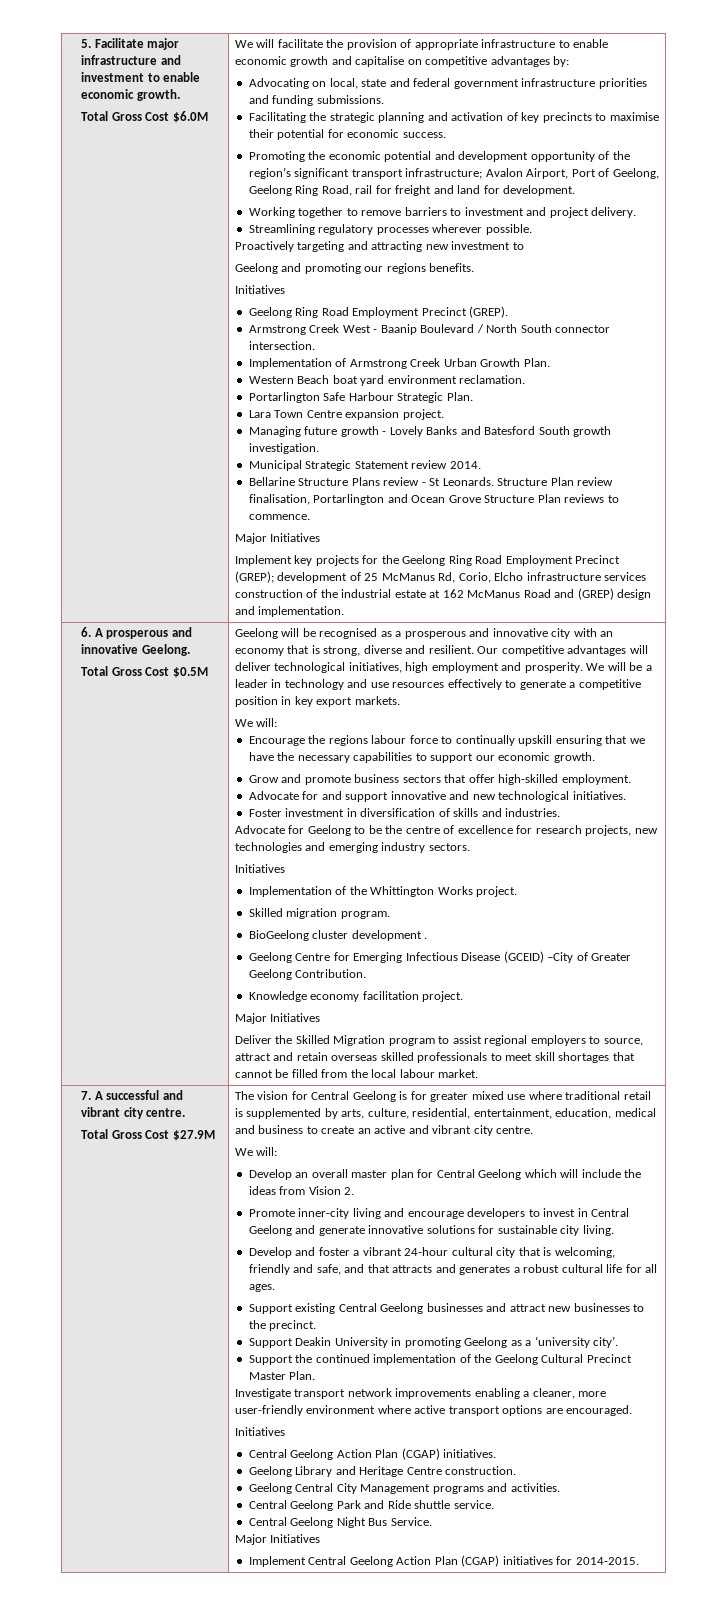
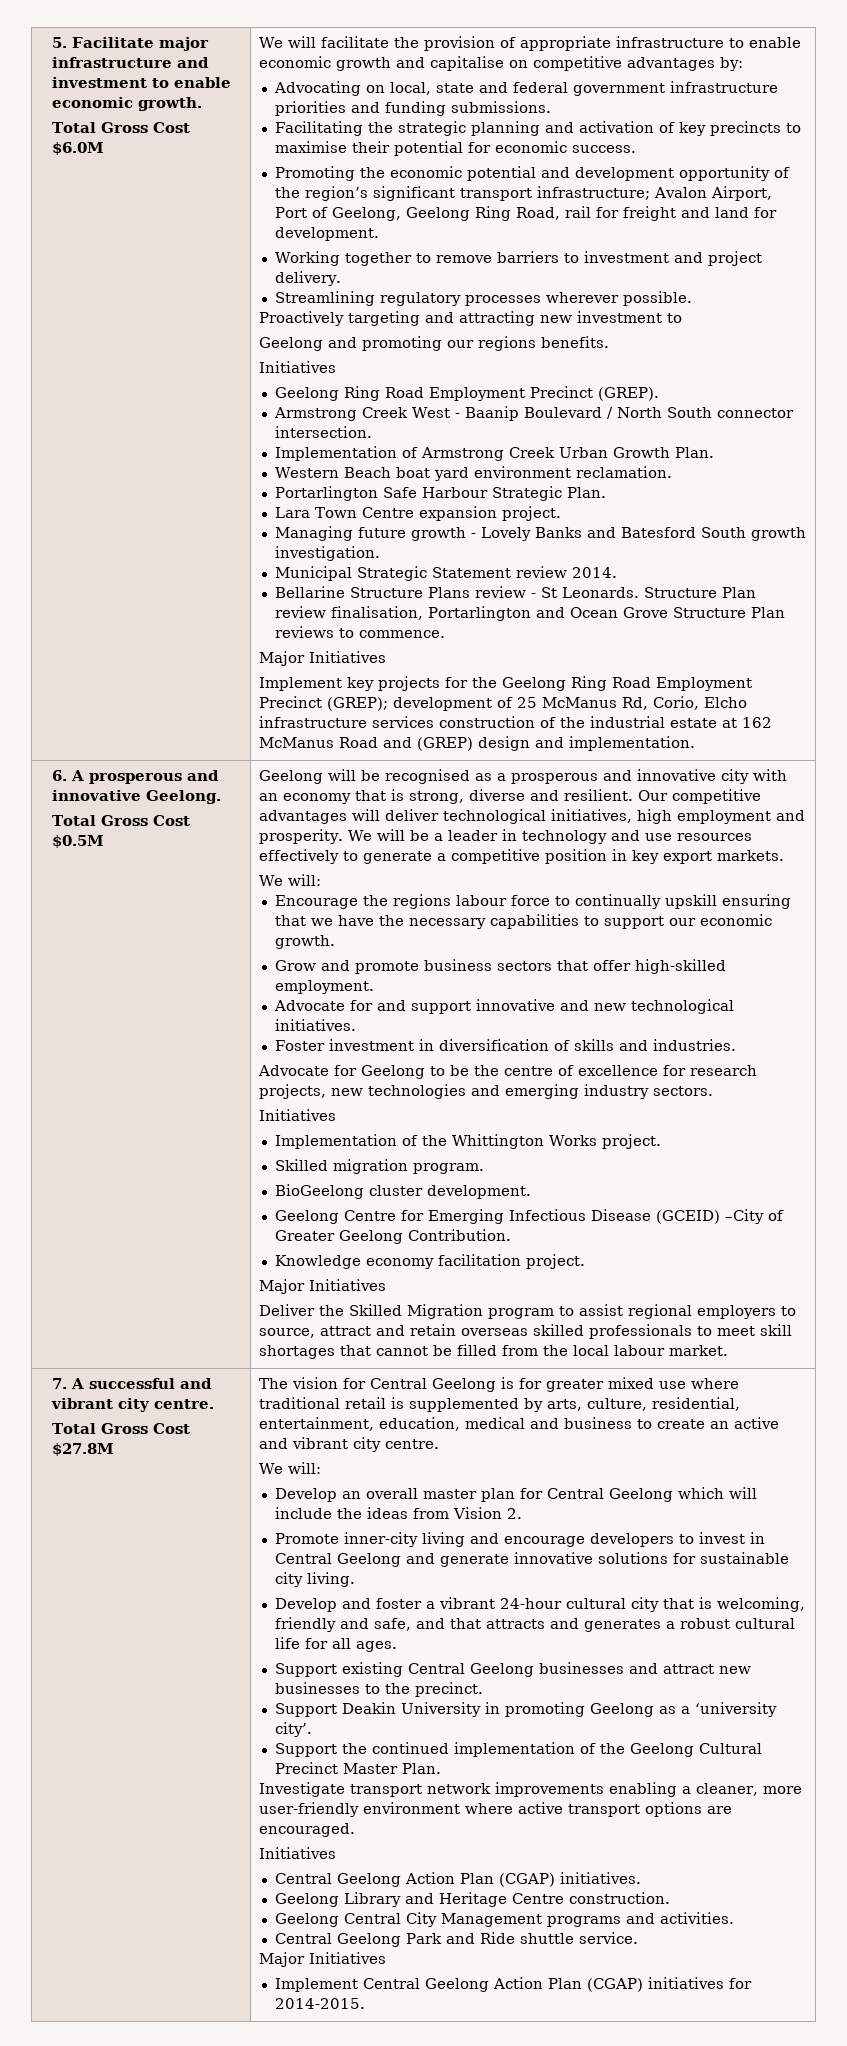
- BioGeelong cluster development .
+ BioGeelong cluster development.
- Total Gross Cost $27.9M
+ Total Gross Cost $27.8M
- Central Geelong Night Bus Service.

